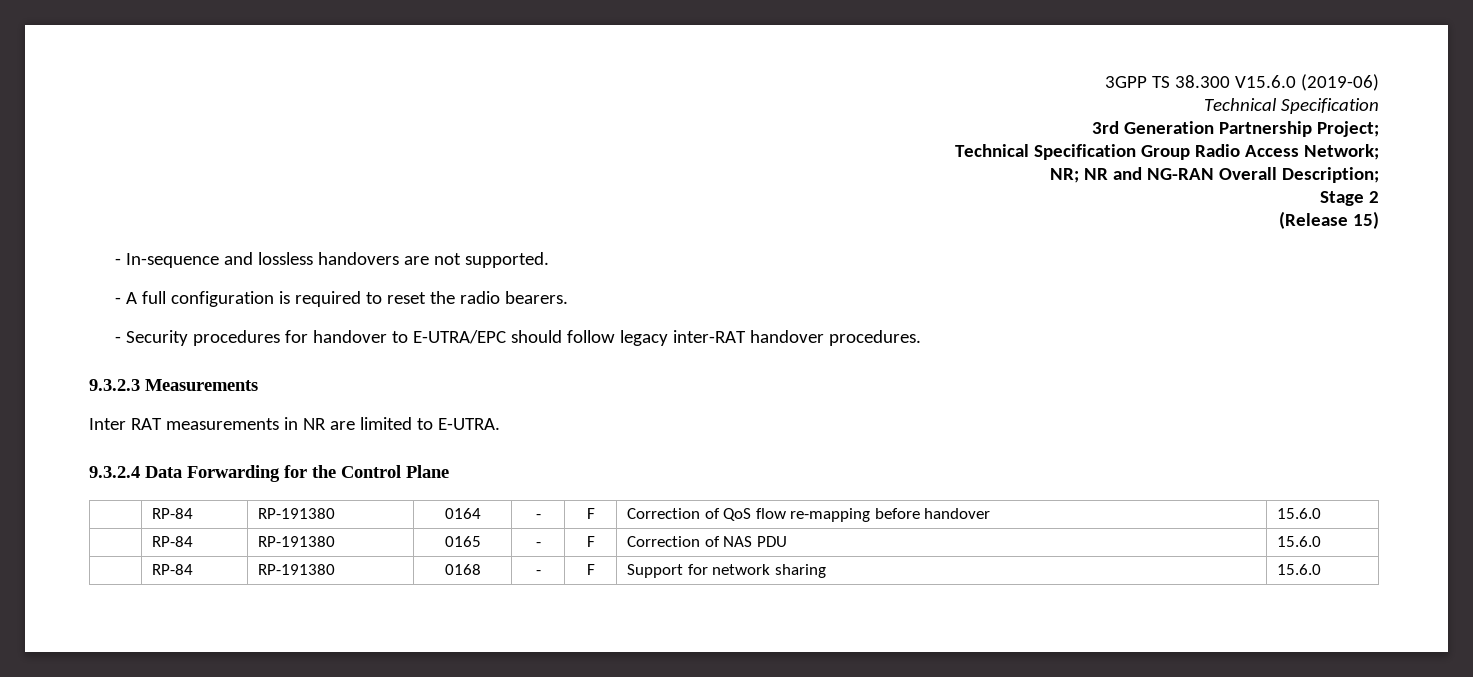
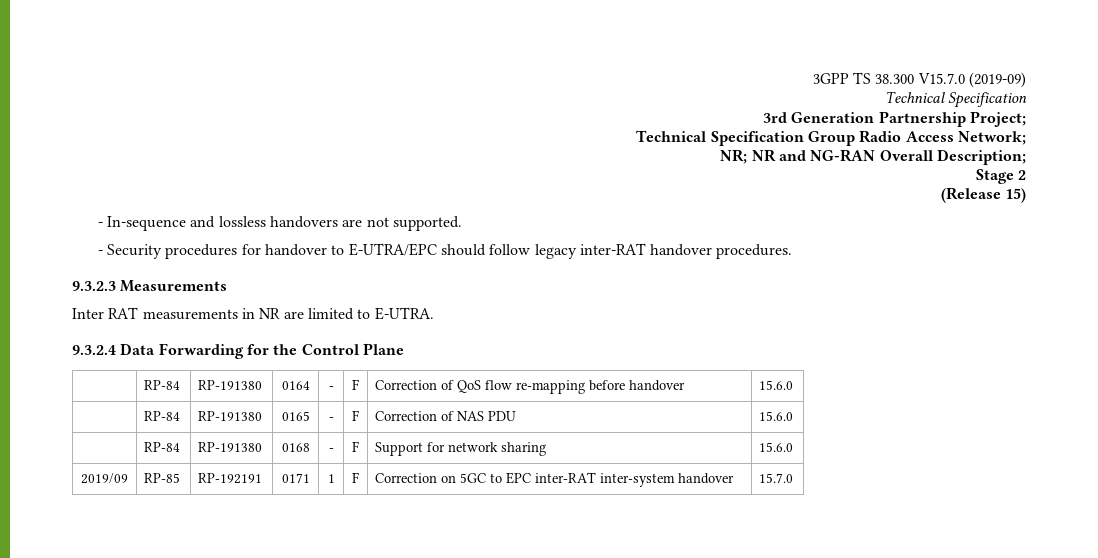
- 3GPP TS 38.300 V15.6.0 (2019-06)
+ 3GPP TS 38.300 V15.7.0 (2019-09)
- - A full configuration is required to reset the radio bearers.
+ 2019/09 | RP-85 | RP-192191 | 0171 | 1 | F | Correction on 5GC to EPC inter-RAT inter-system handover | 15.7.0

